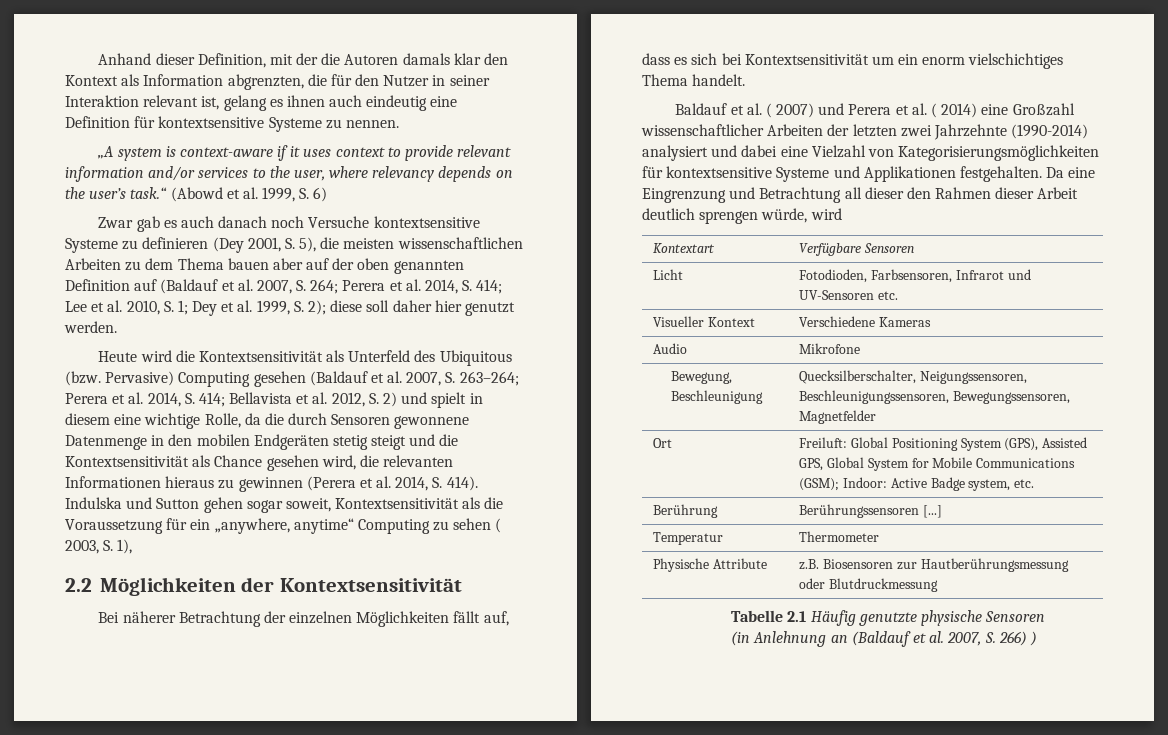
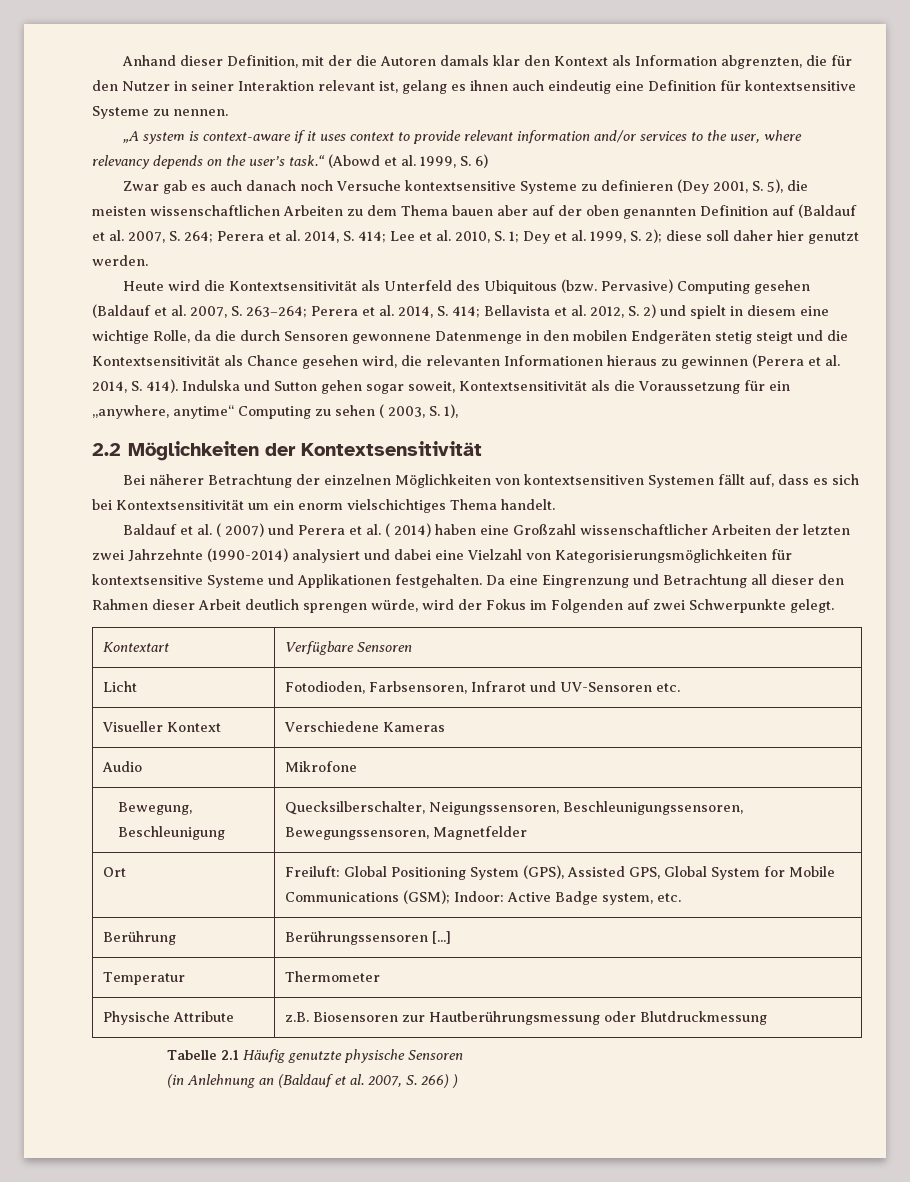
- Bei näherer Betrachtung der einzelnen Möglichkeiten fällt auf, dass es sich bei Kontextsensitivität um ein enorm vielschichtiges Thema handelt.
+ Bei näherer Betrachtung der einzelnen Möglichkeiten von kontextsensitiven Systemen fällt auf, dass es sich bei Kontextsensitivität um ein enorm vielschichtiges Thema handelt.
- Baldauf et al. ( 2007) und Perera et al. ( 2014) eine Großzahl wissenschaftlicher Arbeiten der letzten zwei Jahrzehnte (1990-2014) analysiert und dabei eine Vielzahl von Kategorisierungsmöglichkeiten für kontextsensitive Systeme und Applikationen festgehalten.
+ Baldauf et al. ( 2007) und Perera et al. ( 2014) haben eine Großzahl wissenschaftlicher Arbeiten der letzten zwei Jahrzehnte (1990-2014) analysiert und dabei eine Vielzahl von Kategorisierungsmöglichkeiten für kontextsensitive Systeme und Applikationen festgehalten.
- Da eine Eingrenzung und Betrachtung all dieser den Rahmen dieser Arbeit deutlich sprengen würde, wird
+ Da eine Eingrenzung und Betrachtung all dieser den Rahmen dieser Arbeit deutlich sprengen würde, wird der Fokus im Folgenden auf zwei Schwerpunkte gelegt.

